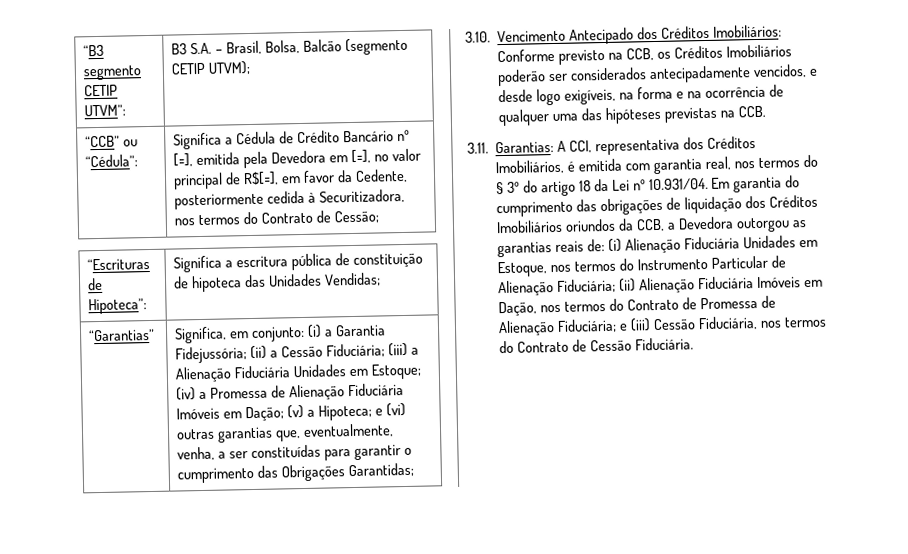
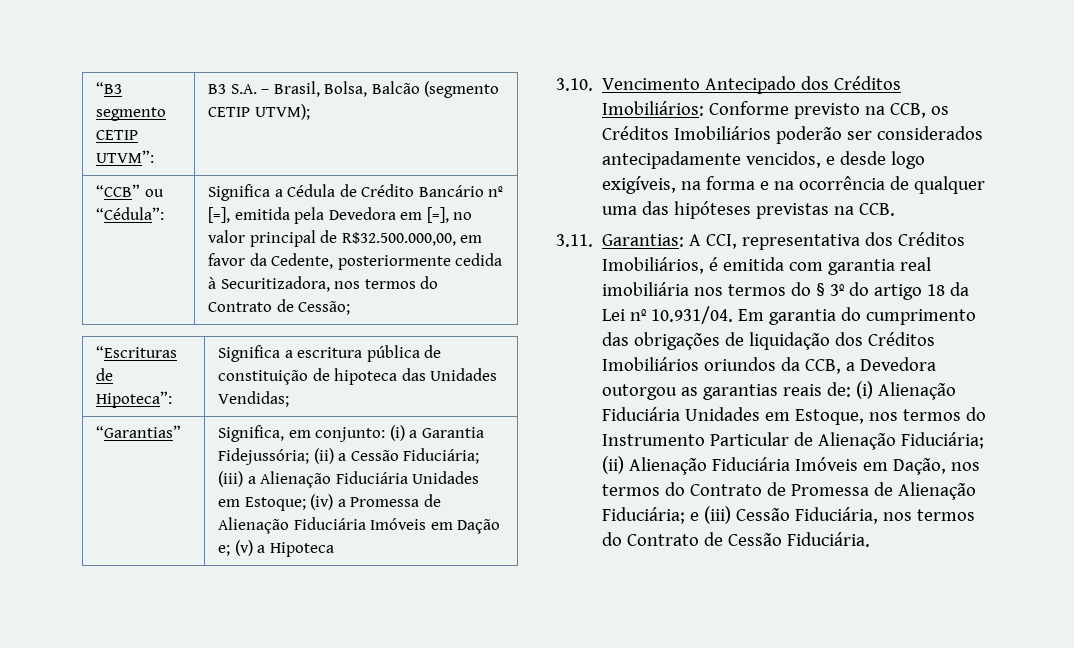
- “CCB” ou “Cédula”: | Significa a Cédula de Crédito Bancário nº [=], emitida pela Devedora em [=], no valor principal de R$[=], em favor da Cedente, posteriormente cedida à Securitizadora, nos termos do Contrato de Cessão;
+ “CCB” ou “Cédula”: | Significa a Cédula de Crédito Bancário nº [=], emitida pela Devedora em [=], no valor principal de R$32.500.000,00, em favor da Cedente, posteriormente cedida à Securitizadora, nos termos do Contrato de Cessão;
- Significa, em conjunto: (i) a Garantia Fidejussória; (ii) a Cessão Fiduciária; (iii) a Alienação Fiduciária Unidades em Estoque; (iv) a Promessa de Alienação Fiduciária Imóveis em Dação; (v) a Hipoteca; e (vi) outras garantias que, eventualmente, venha, a ser constituídas para garantir o cumprimento das Obrigações Garantidas;
+ Significa, em conjunto: (i) a Garantia Fidejussória; (ii) a Cessão Fiduciária; (iii) a Alienação Fiduciária Unidades em Estoque; (iv) a Promessa de Alienação Fiduciária Imóveis em Dação e; (v) a Hipoteca
- A CCI, representativa dos Créditos Imobiliários, é emitida com garantia real, nos termos do § 3º do artigo 18 da Lei nº 10.931/04. Em garantia do cumprimento das obrigações de liquidação dos Créditos Imobiliários oriundos da CCB, a Devedora outorgou as garantias reais de:
+ A CCI, representativa dos Créditos Imobiliários, é emitida com garantia real imobiliária nos termos do § 3º do artigo 18 da Lei nº 10.931/04. Em garantia do cumprimento das obrigações de liquidação dos Créditos Imobiliários oriundos da CCB, a Devedora outorgou as garantias reais de:

